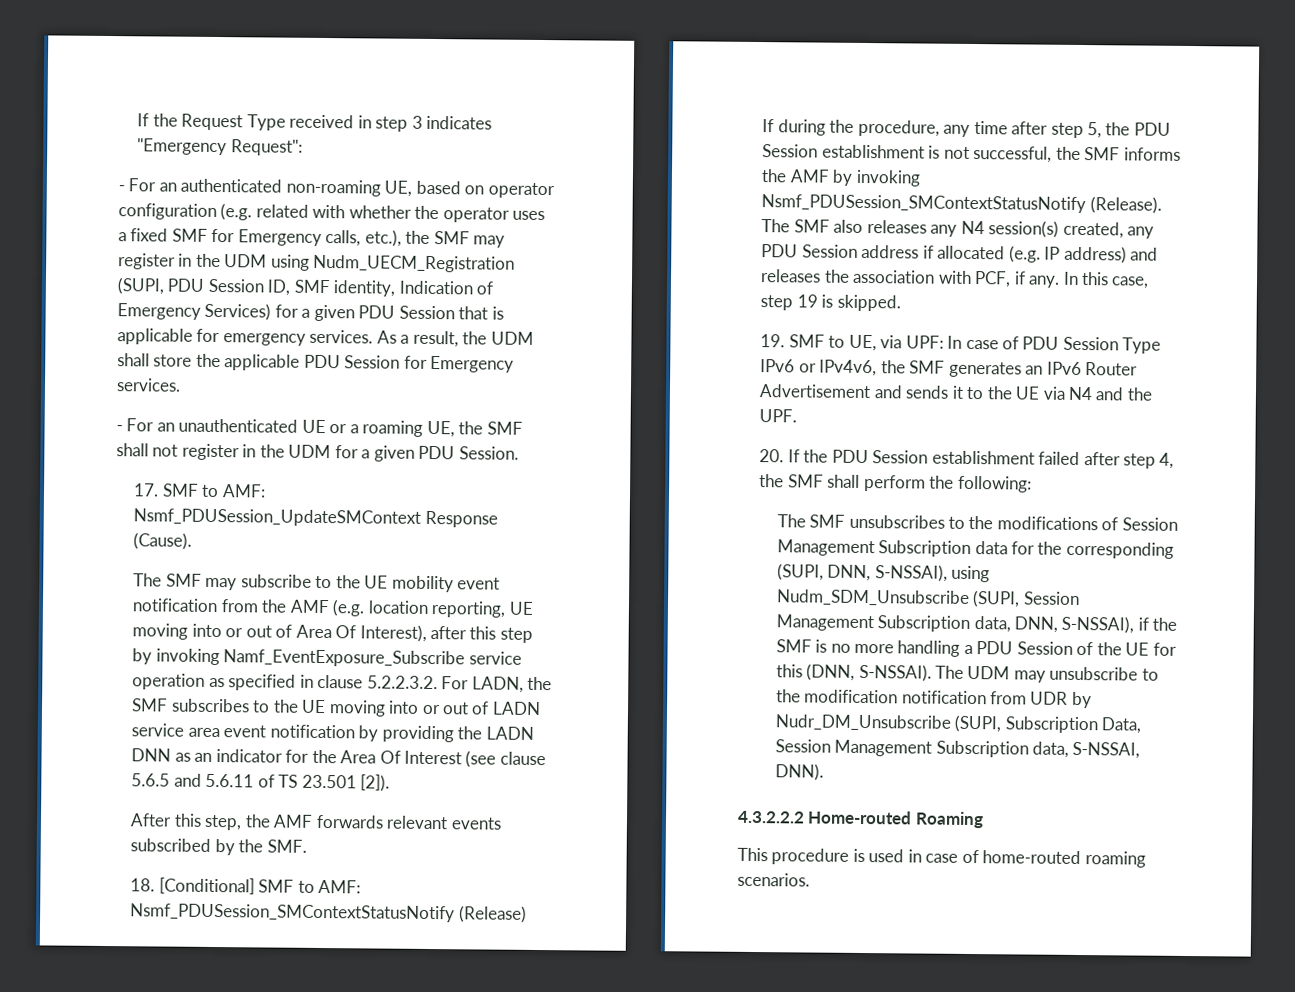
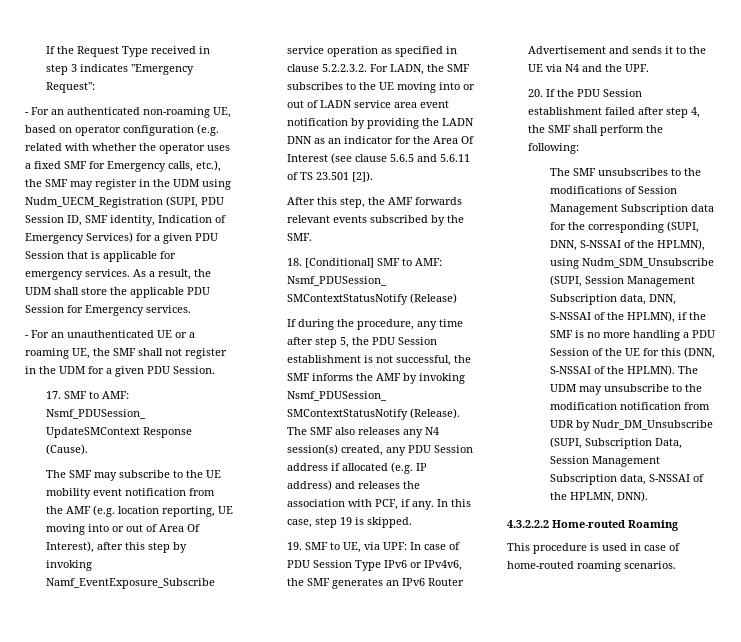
- The SMF unsubscribes to the modifications of Session Management Subscription data for the corresponding (SUPI, DNN, S-NSSAI), using Nudm_SDM_Unsubscribe (SUPI, Session Management Subscription data, DNN, S-NSSAI), if the SMF is no more handling a PDU Session of the UE for this (DNN, S-NSSAI).
+ The SMF unsubscribes to the modifications of Session Management Subscription data for the corresponding (SUPI, DNN, S-NSSAI of the HPLMN), using Nudm_SDM_Unsubscribe (SUPI, Session Management Subscription data, DNN, S-NSSAI of the HPLMN), if the SMF is no more handling a PDU Session of the UE for this (DNN, S-NSSAI of the HPLMN).
- The UDM may unsubscribe to the modification notification from UDR by Nudr_DM_Unsubscribe (SUPI, Subscription Data, Session Management Subscription data, S-NSSAI, DNN).
+ The UDM may unsubscribe to the modification notification from UDR by Nudr_DM_Unsubscribe (SUPI, Subscription Data, Session Management Subscription data, S-NSSAI of the HPLMN, DNN).

